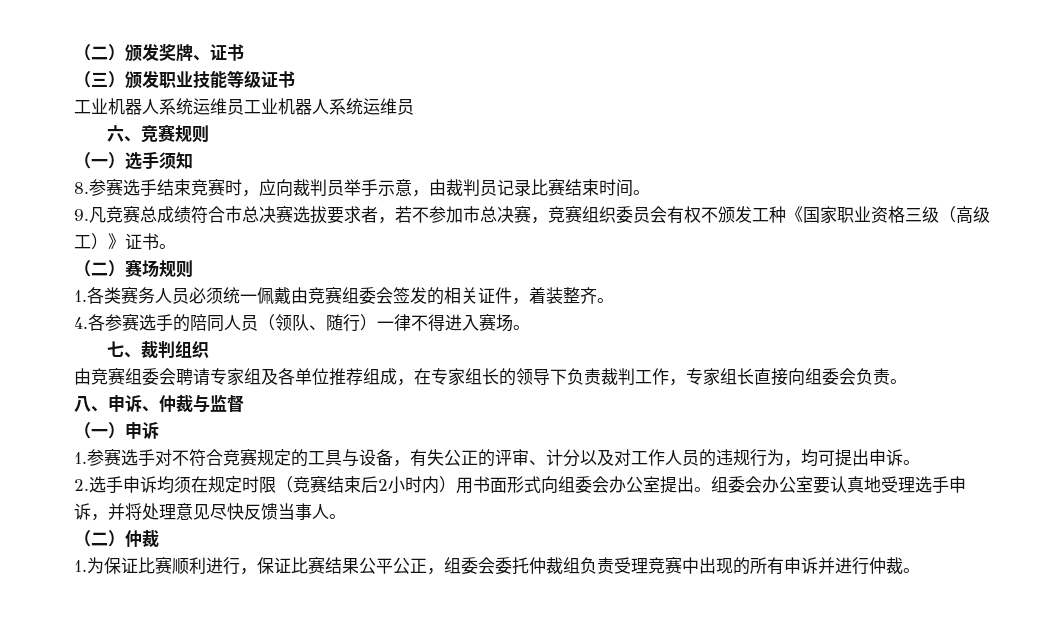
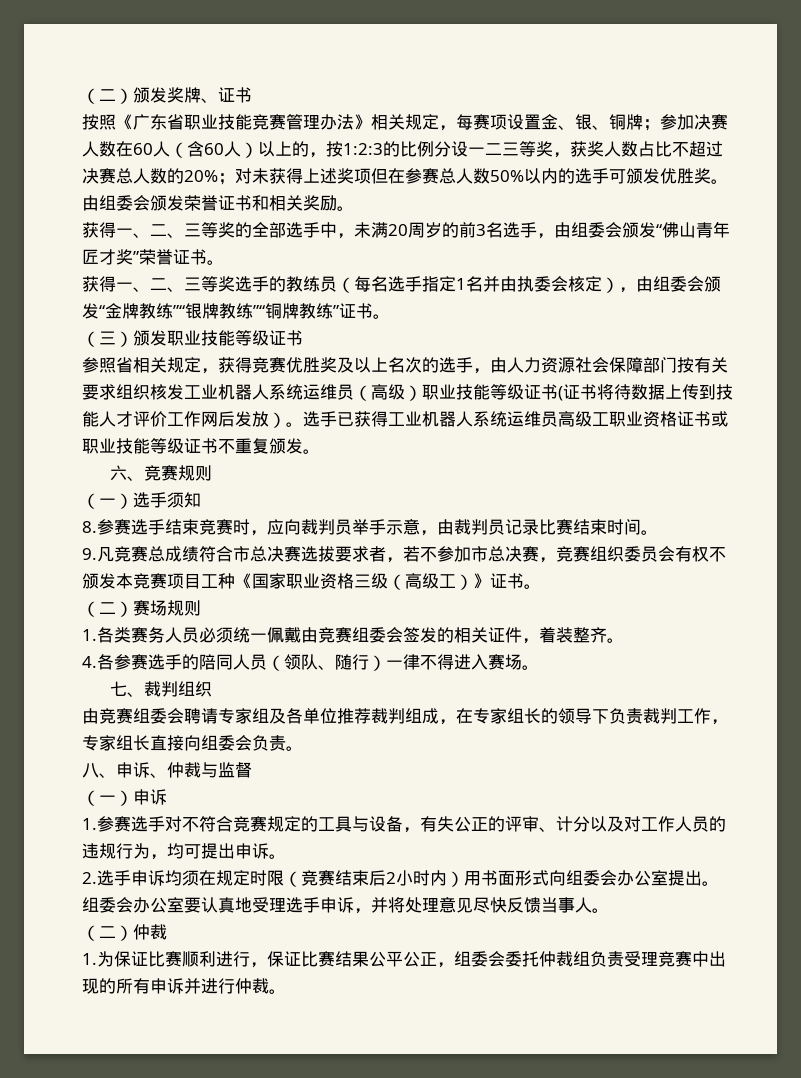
+ 按照《广东省职业技能竞赛管理办法》相关规定，每赛项设置金、银、铜牌；参加决赛人数在60人（含60人）以上的，按1:2:3的比例分设一二三等奖，获奖人数占比不超过决赛总人数的20%；对未获得上述奖项但在参赛总人数50%以内的选手可颁发优胜奖。由组委会颁发荣誉证书和相关奖励。
+ 获得一、二、三等奖的全部选手中，未满20周岁的前3名选手，由组委会颁发“佛山青年匠才奖”荣誉证书。
+ 获得一、二、三等奖选手的教练员（每名选手指定1名并由执委会核定），由组委会颁发“金牌教练”“银牌教练”“铜牌教练”证书。
- 工业机器人系统运维员工业机器人系统运维员
+ 参照省相关规定，获得竞赛优胜奖及以上名次的选手，由人力资源社会保障部门按有关要求组织核发工业机器人系统运维员（高级）职业技能等级证书(证书将待数据上传到技能人才评价工作网后发放）。选手已获得工业机器人系统运维员高级工职业资格证书或职业技能等级证书不重复颁发。
- 9.凡竞赛总成绩符合市总决赛选拔要求者，若不参加市总决赛，竞赛组织委员会有权不颁发工种《国家职业资格三级（高级工）》证书。
+ 9.凡竞赛总成绩符合市总决赛选拔要求者，若不参加市总决赛，竞赛组织委员会有权不颁发本竞赛项目工种《国家职业资格三级（高级工）》证书。
- 由竞赛组委会聘请专家组及各单位推荐组成，在专家组长的领导下负责裁判工作，专家组长直接向组委会负责。
+ 由竞赛组委会聘请专家组及各单位推荐裁判组成，在专家组长的领导下负责裁判工作，专家组长直接向组委会负责。

